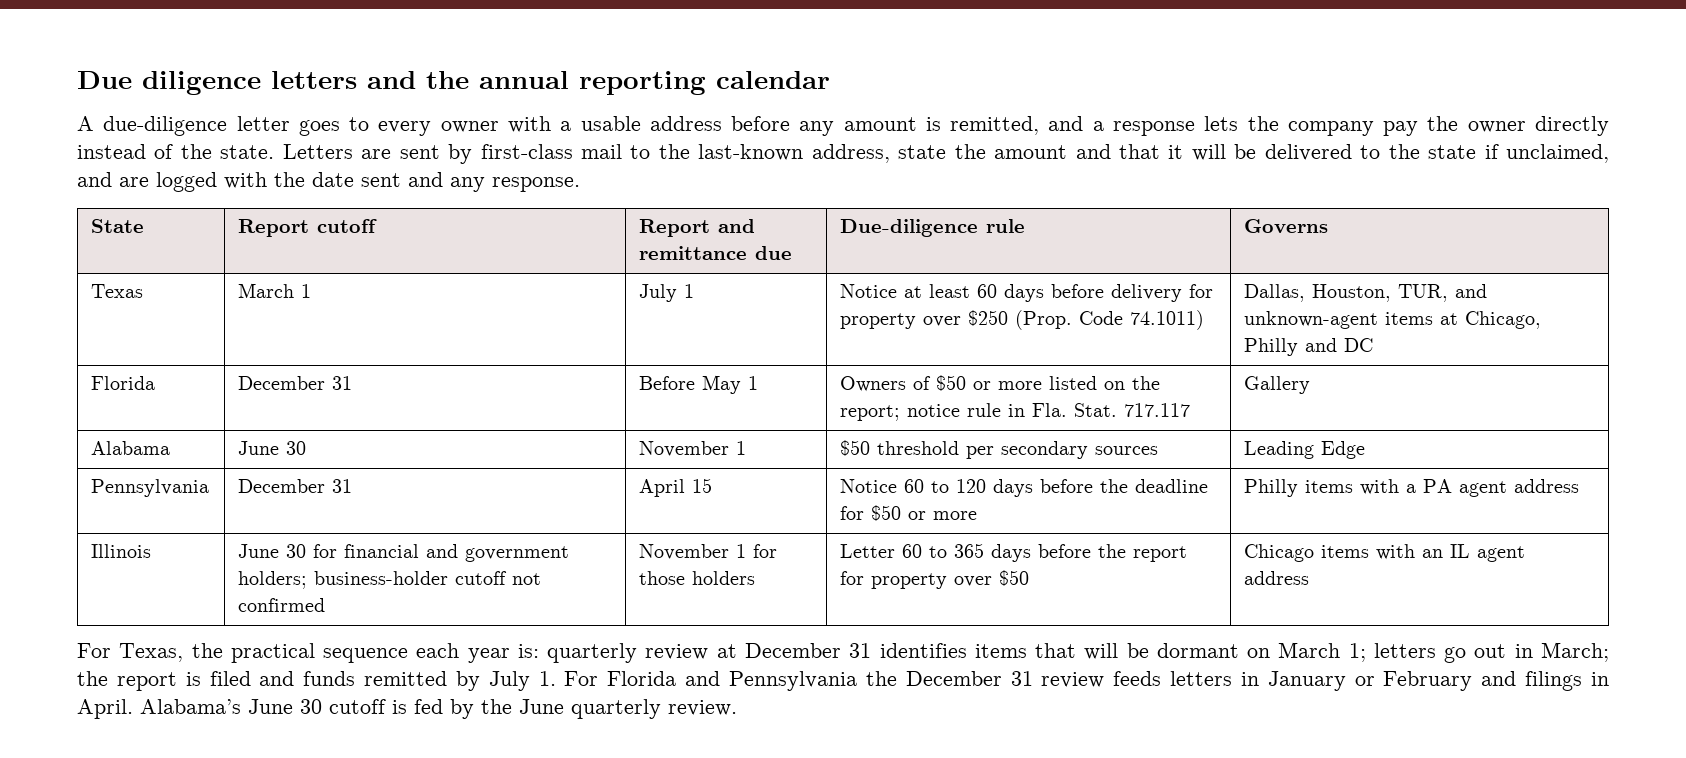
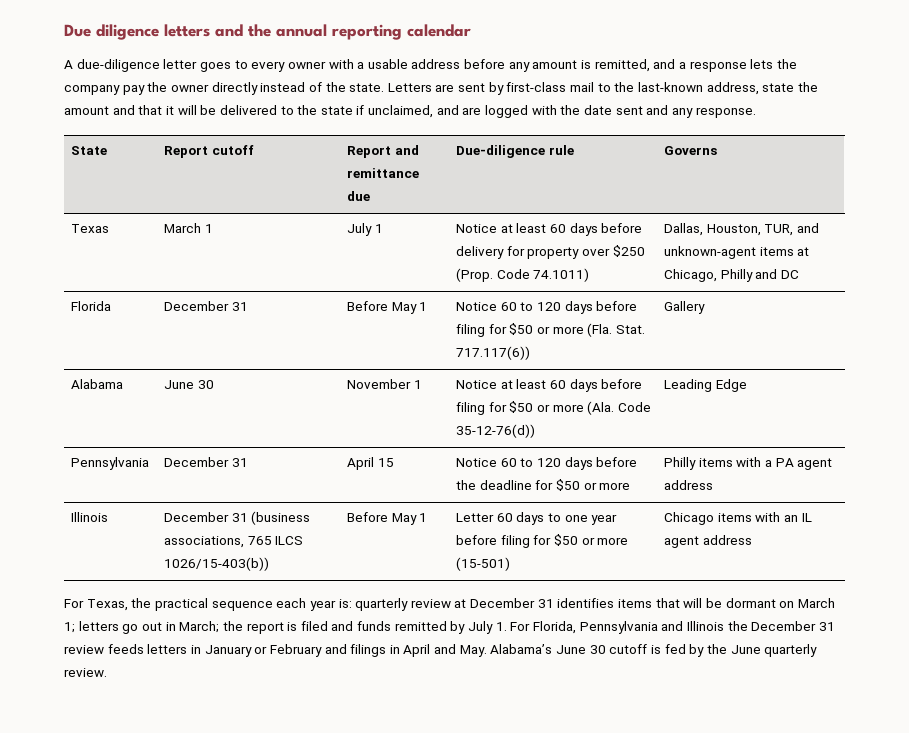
- Florida | December 31 | Before May 1 | Owners of $50 or more listed on the report; notice rule in Fla. Stat. 717.117 | Gallery
+ Florida | December 31 | Before May 1 | Notice 60 to 120 days before filing for $50 or more (Fla. Stat. 717.117(6)) | Gallery
- Alabama | June 30 | November 1 | $50 threshold per secondary sources | Leading Edge
+ Alabama | June 30 | November 1 | Notice at least 60 days before filing for $50 or more (Ala. Code 35-12-76(d)) | Leading Edge
- Illinois | June 30 for financial and government holders; business-holder cutoff not confirmed | November 1 for those holders | Letter 60 to 365 days before the report for property over $50 | Chicago items with an IL agent address
+ Illinois | December 31 (business associations, 765 ILCS 1026/15-403(b)) | Before May 1 | Letter 60 days to one year before filing for $50 or more (15-501) | Chicago items with an IL agent address
- the report is filed and funds remitted by July 1. For Florida and Pennsylvania the December 31 review feeds letters in January or February and filings in April. Alabama’s June 30 cutoff is fed by the June quarterly review.
+ the report is filed and funds remitted by July 1. For Florida, Pennsylvania and Illinois the December 31 review feeds letters in January or February and filings in April and May. Alabama’s June 30 cutoff is fed by the June quarterly review.

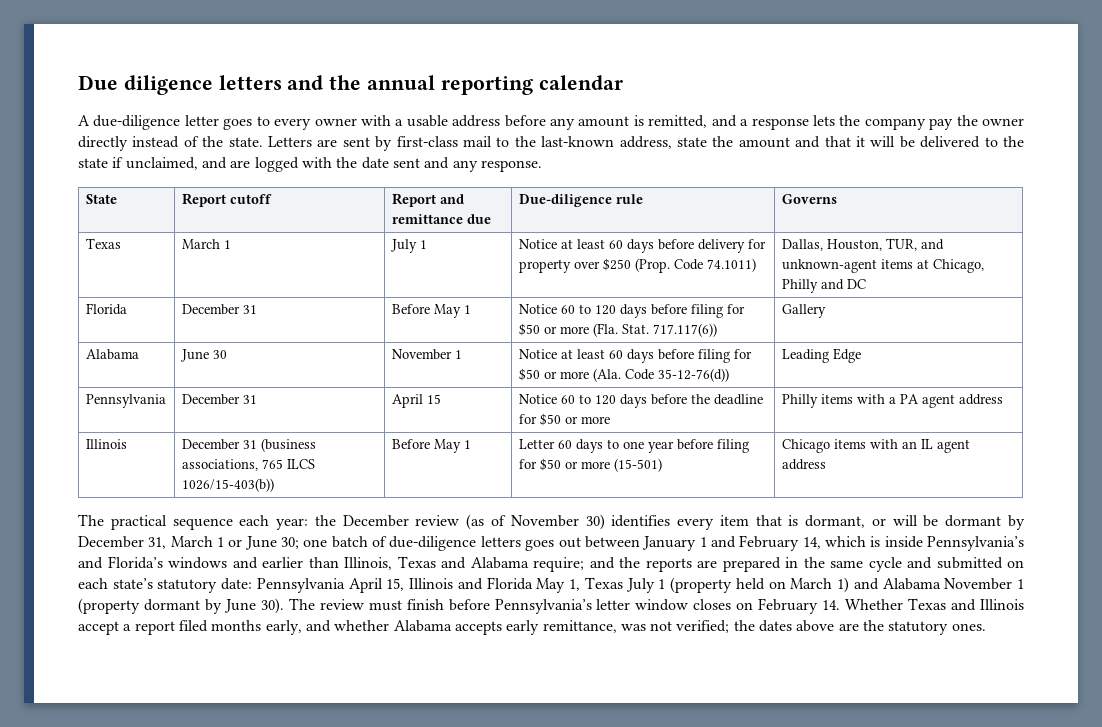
- For Texas, the practical sequence each year is: quarterly review at December 31 identifies items that will be dormant on March 1; letters go out in March; the report is filed and funds remitted by July 1. For Florida, Pennsylvania and Illinois the December 31 review feeds letters in January or February and filings in April and May. Alabama’s June 30 cutoff is fed by the June quarterly review.
+ The practical sequence each year: the December review (as of November 30) identifies every item that is dormant, or will be dormant by December 31, March 1 or June 30; one batch of due-diligence letters goes out between January 1 and February 14, which is inside Pennsylvania’s and Florida’s windows and earlier than Illinois, Texas and Alabama require; and the reports are prepared in the same cycle and submitted on each state’s statutory date: Pennsylvania April 15, Illinois and Florida May 1, Texas July 1 (property held on March 1) and Alabama November 1 (property dormant by June 30). The review must finish before Pennsylvania’s letter window closes on February 14. Whether Texas and Illinois accept a report filed months early, and whether Alabama accepts early remittance, was not verified; the dates above are the statutory ones.

